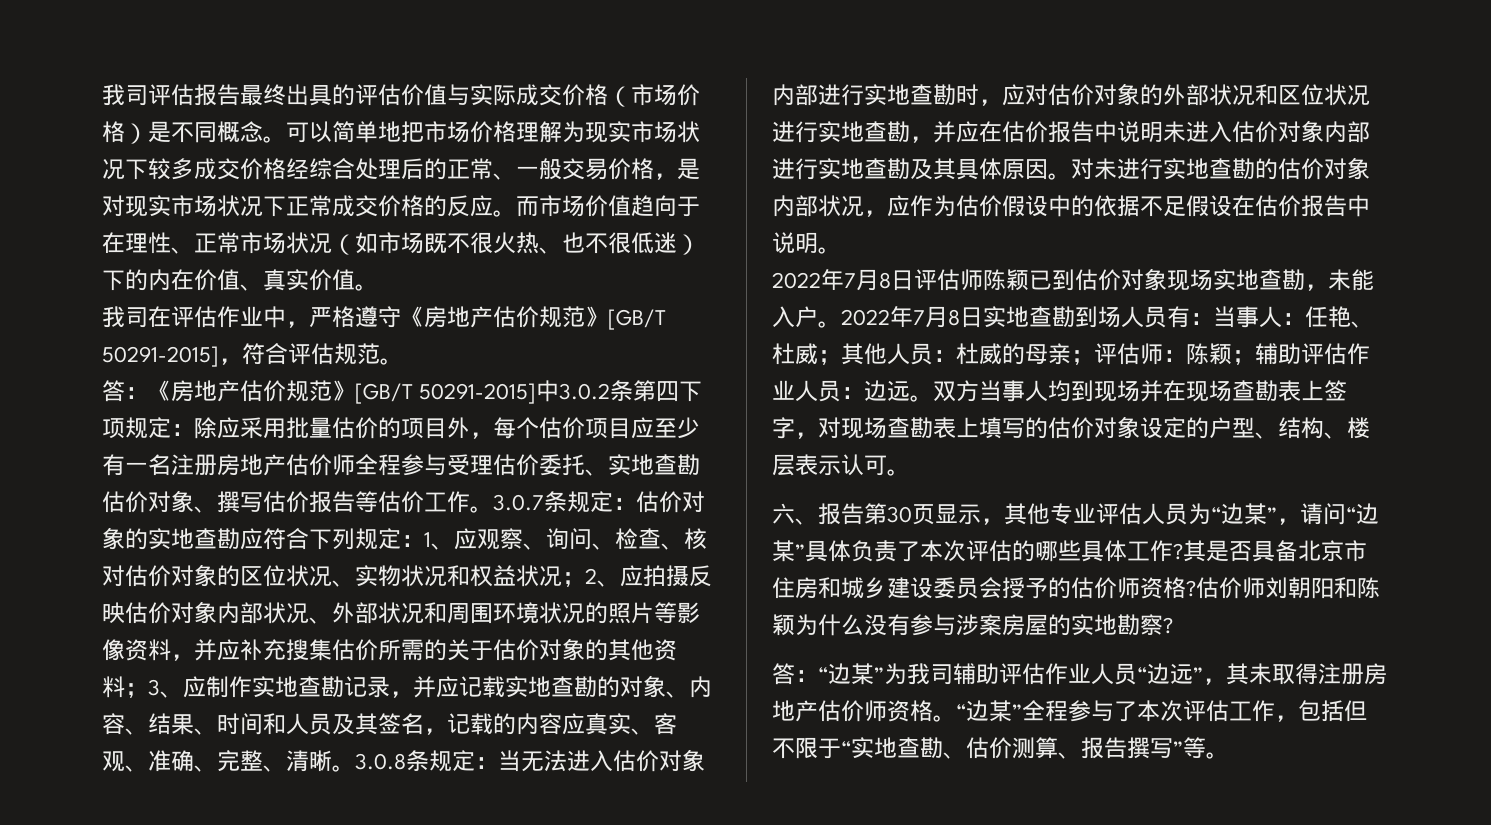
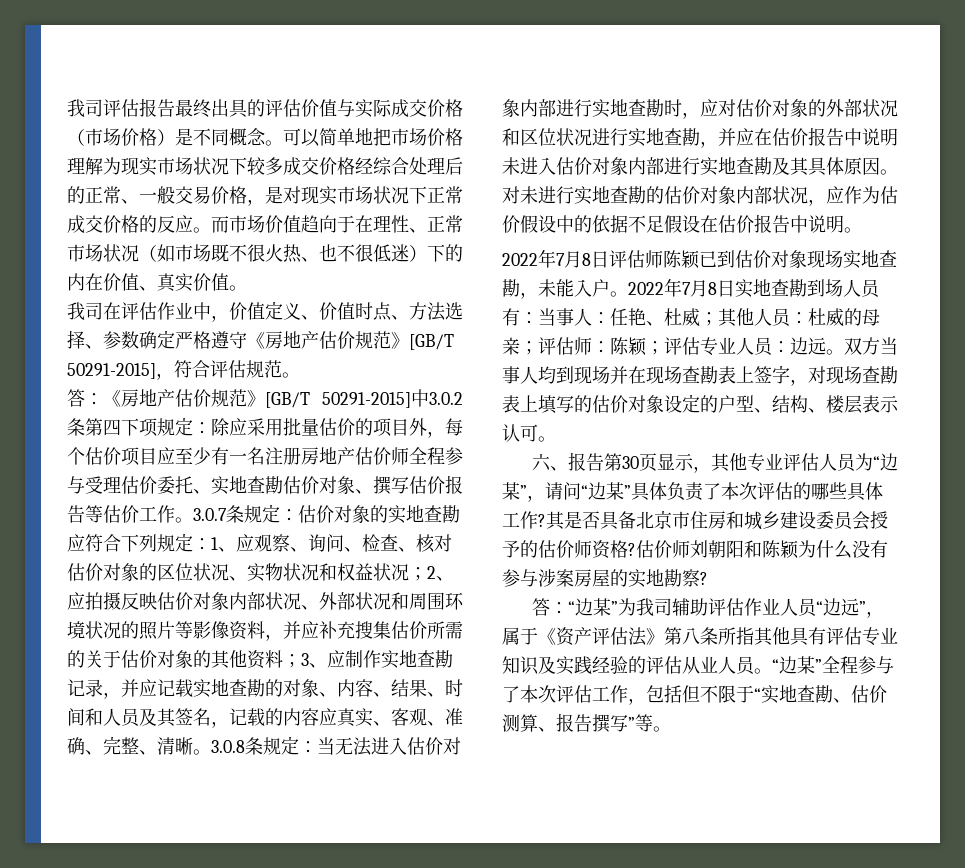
- 我司在评估作业中，严格遵守《房地产估价规范》[GB/T 50291-2015]，符合评估规范。
+ 我司在评估作业中，价值定义、价值时点、方法选择、参数确定严格遵守《房地产估价规范》[GB/T 50291-2015]，符合评估规范。
- 2022年7月8日实地查勘到场人员有：当事人：任艳、杜威；其他人员：杜威的母亲；评估师：陈颖；辅助评估作业人员：边远。
+ 2022年7月8日实地查勘到场人员有：当事人：任艳、杜威；其他人员：杜威的母亲；评估师：陈颖；评估专业人员：边远。
- 答：“边某”为我司辅助评估作业人员“边远”，其未取得注册房地产估价师资格。
+ 答：“边某”为我司辅助评估作业人员“边远”，属于《资产评估法》第八条所指其他具有评估专业知识及实践经验的评估从业人员。

